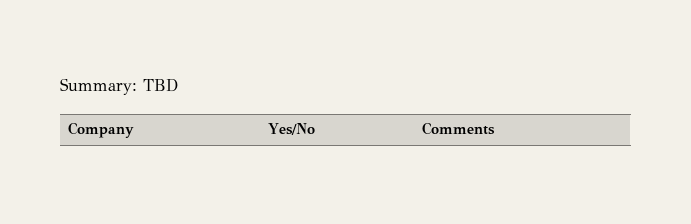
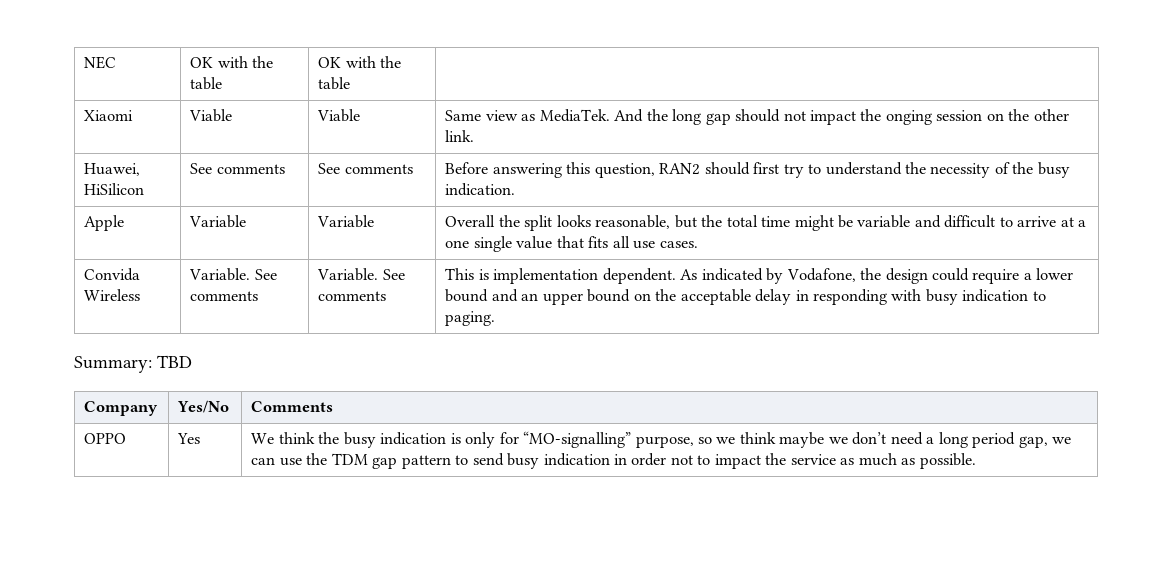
+ NEC | OK with the table | OK with the table |
+ Xiaomi | Viable | Viable | Same view as MediaTek. And the long gap should not impact the onging session on the other link.
+ Huawei, HiSilicon | See comments | See comments | Before answering this question, RAN2 should first try to understand the necessity of the busy indication.
+ Apple | Variable | Variable | Overall the split looks reasonable, but the total time might be variable and difficult to arrive at a one single value that fits all use cases.
+ Convida Wireless | Variable. See comments | Variable. See comments | This is implementation dependent. As indicated by Vodafone, the design could require a lower bound and an upper bound on the acceptable delay in responding with busy indication to paging.
+ OPPO | Yes | We think the busy indication is only for “MO-signalling” purpose, so we think maybe we don’t need a long period gap, we can use the TDM gap pattern to send busy indication in order not to impact the service as much as possible.

